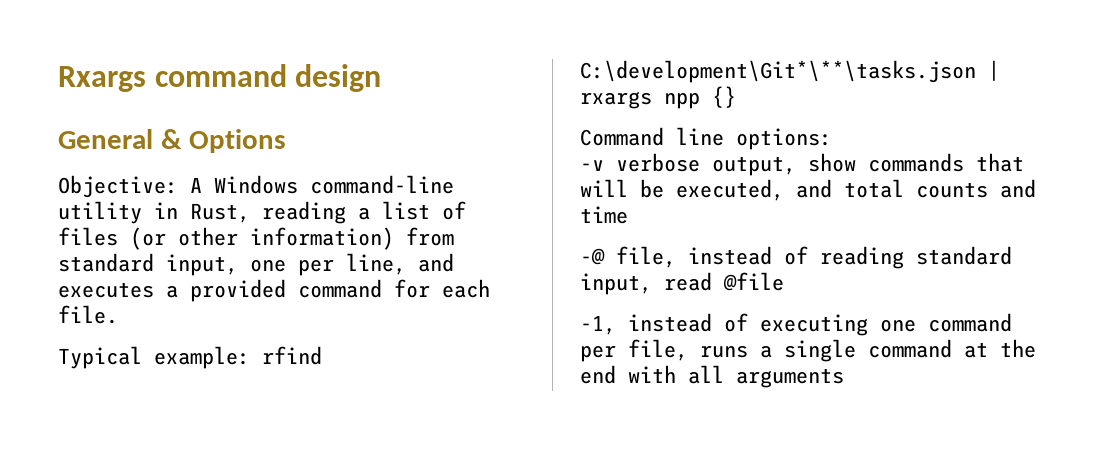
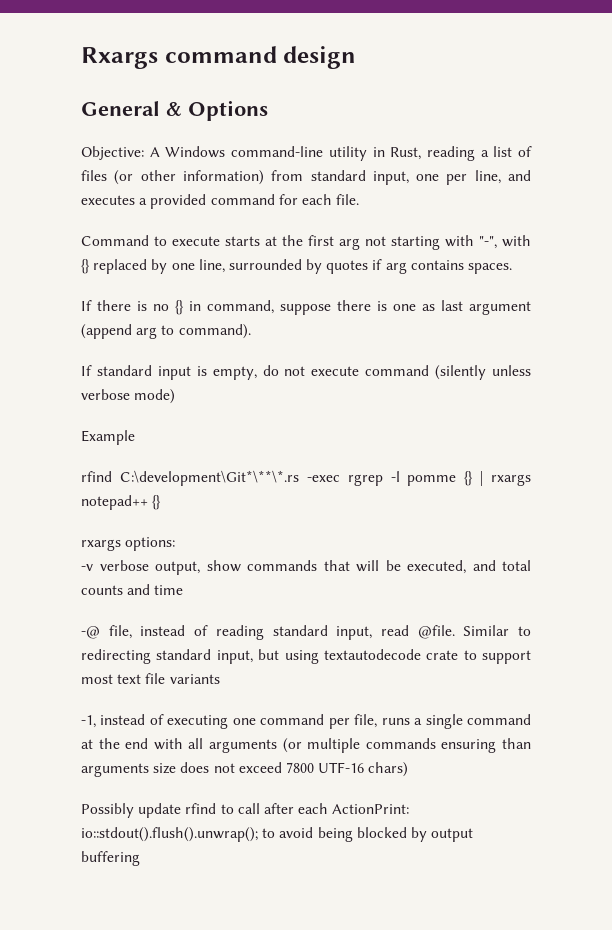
- Typical example: rfind C:\development\Git*\**\tasks.json | rxargs npp {}
+ Command to execute starts at the first arg not starting with "-", with {} replaced by one line, surrounded by quotes if arg contains spaces.
+ If there is no {} in command, suppose there is one as last argument (append arg to command).
+ If standard input is empty, do not execute command (silently unless verbose mode)
+ Example
+ rfind C:\development\Git*\**\*.rs -exec rgrep -l pomme {} | rxargs notepad++ {}
- Command line options:
+ rxargs options:
- -@ file, instead of reading standard input, read @file
+ -@ file, instead of reading standard input, read @file. Similar to redirecting standard input, but using textautodecode crate to support most text file variants
- -1, instead of executing one command per file, runs a single command at the end with all arguments
+ -1, instead of executing one command per file, runs a single command at the end with all arguments (or multiple commands ensuring than arguments size does not exceed 7800 UTF-16 chars)
+ Possibly update rfind to call after each ActionPrint: io::stdout().flush().unwrap(); to avoid being blocked by output buffering

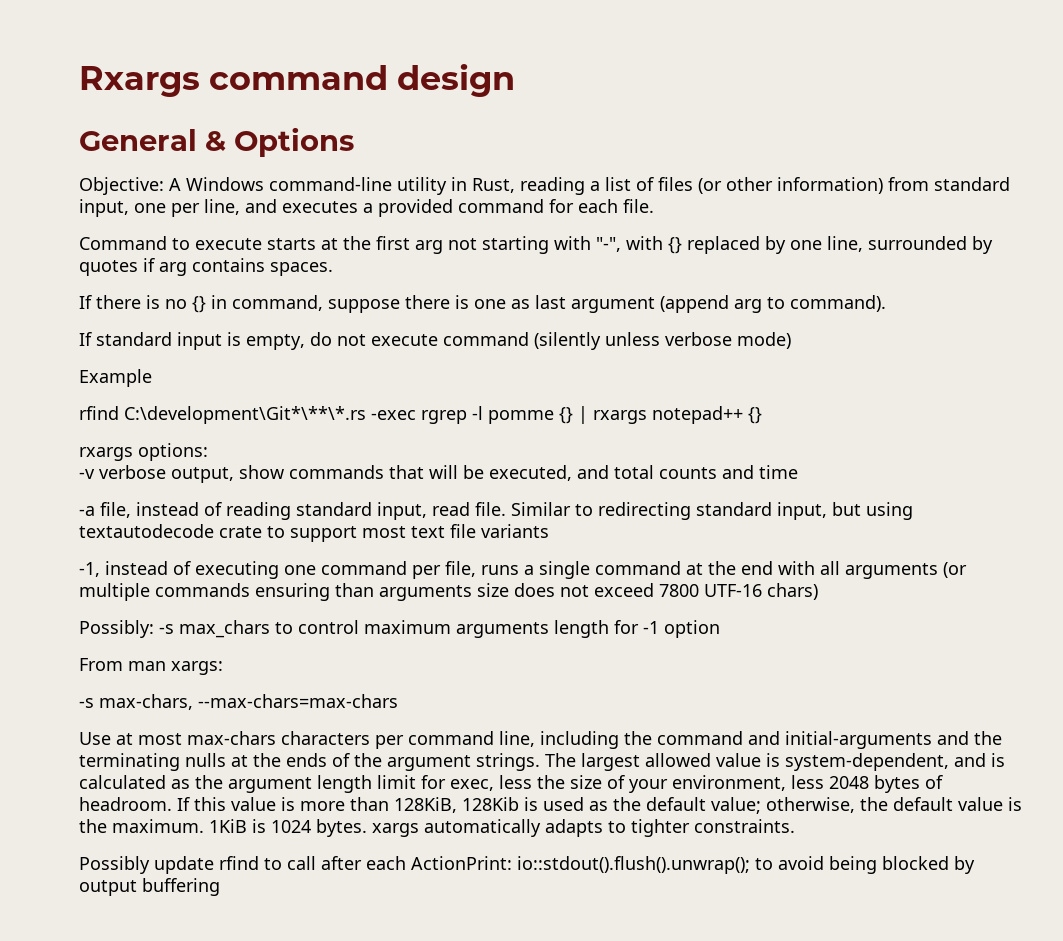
- -@ file, instead of reading standard input, read @file.
+ -a file, instead of reading standard input, read file.
+ Possibly: -s max_chars to control maximum arguments length for -1 option
+ From man xargs:
+ -s max-chars, --max-chars=max-chars
+ Use at most max-chars characters per command line, including the command and initial-arguments and the terminating nulls at the ends of the argument strings. The largest allowed value is system-dependent, and is calculated as the argument length limit for exec, less the size of your environment, less 2048 bytes of headroom. If this value is more than 128KiB, 128Kib is used as the default value; otherwise, the default value is the maximum. 1KiB is 1024 bytes. xargs automatically adapts to tighter constraints.

